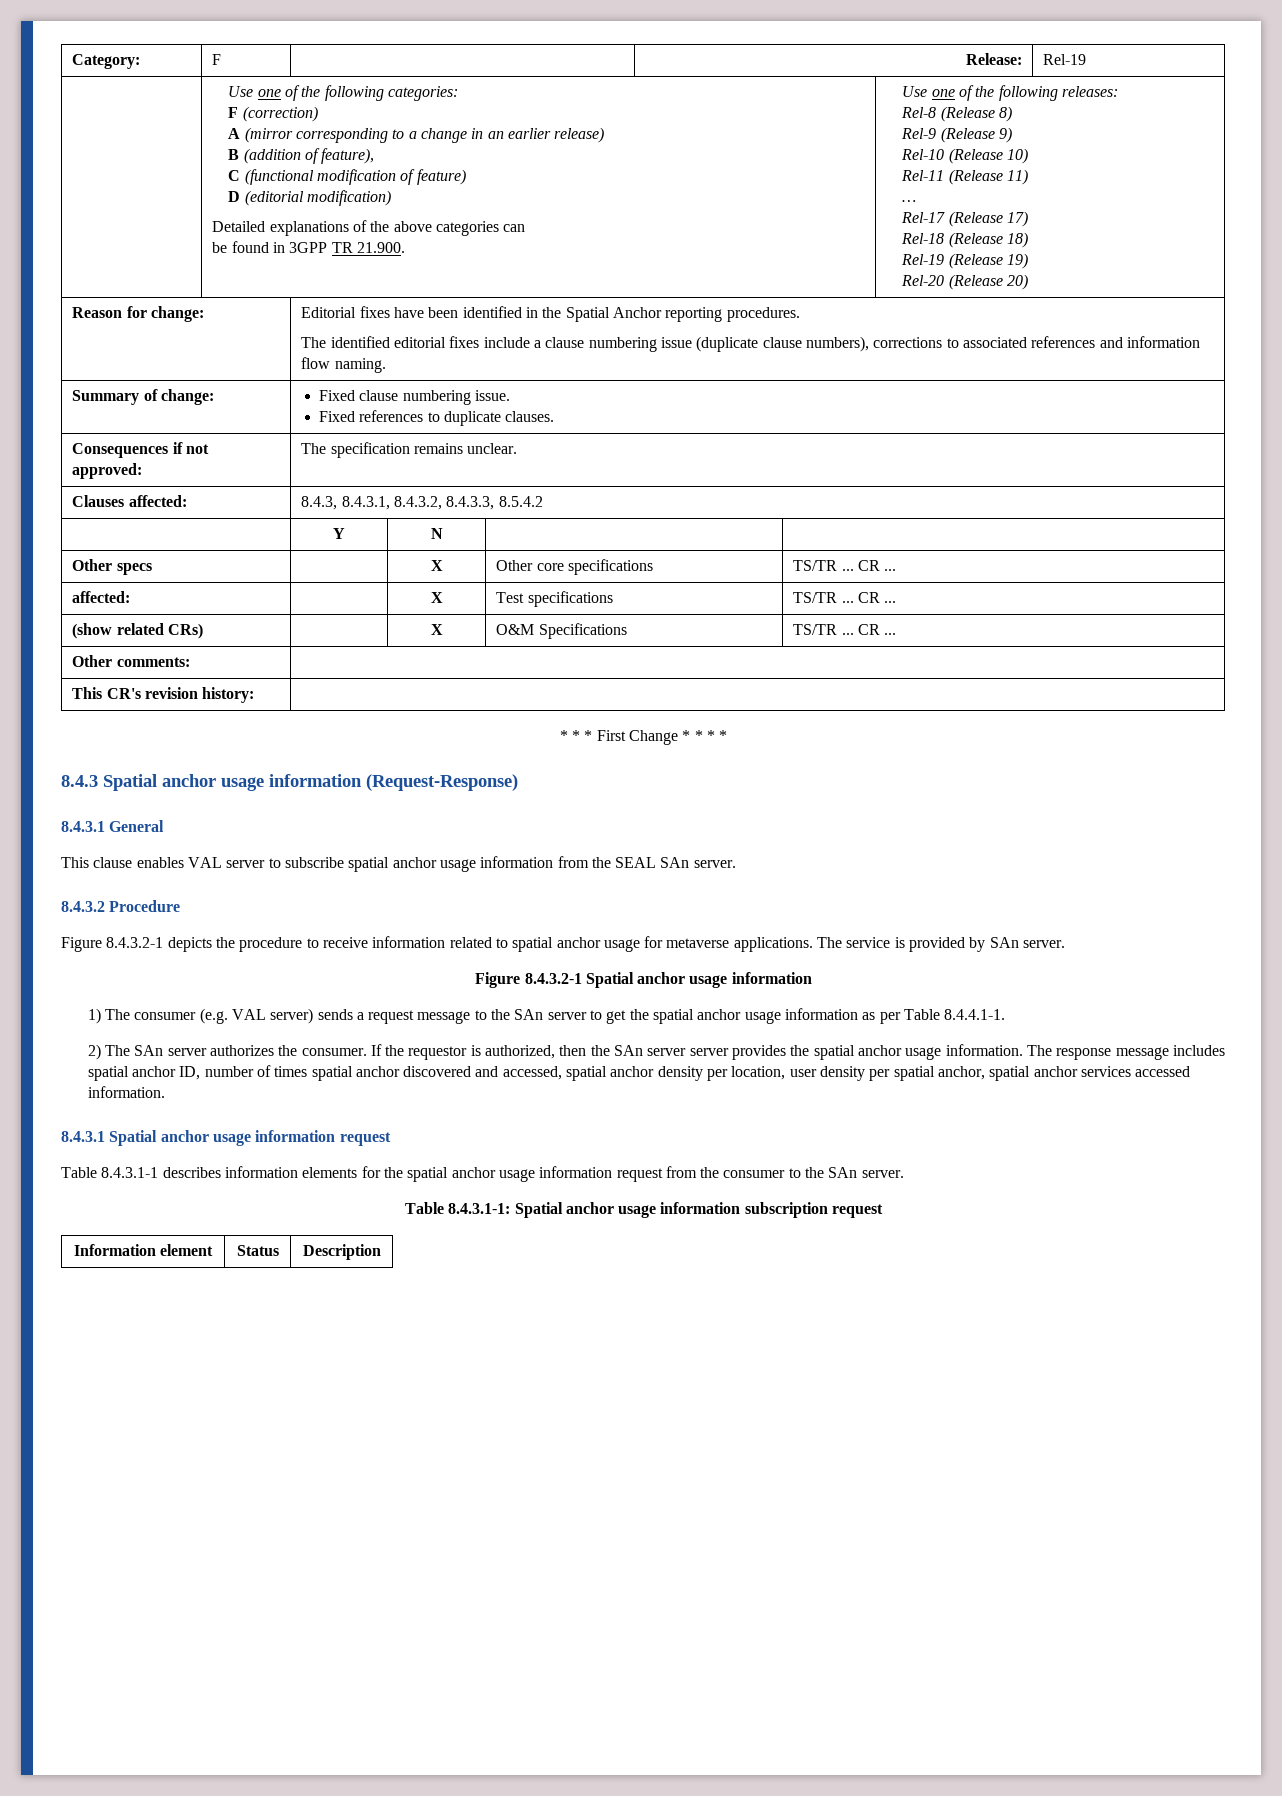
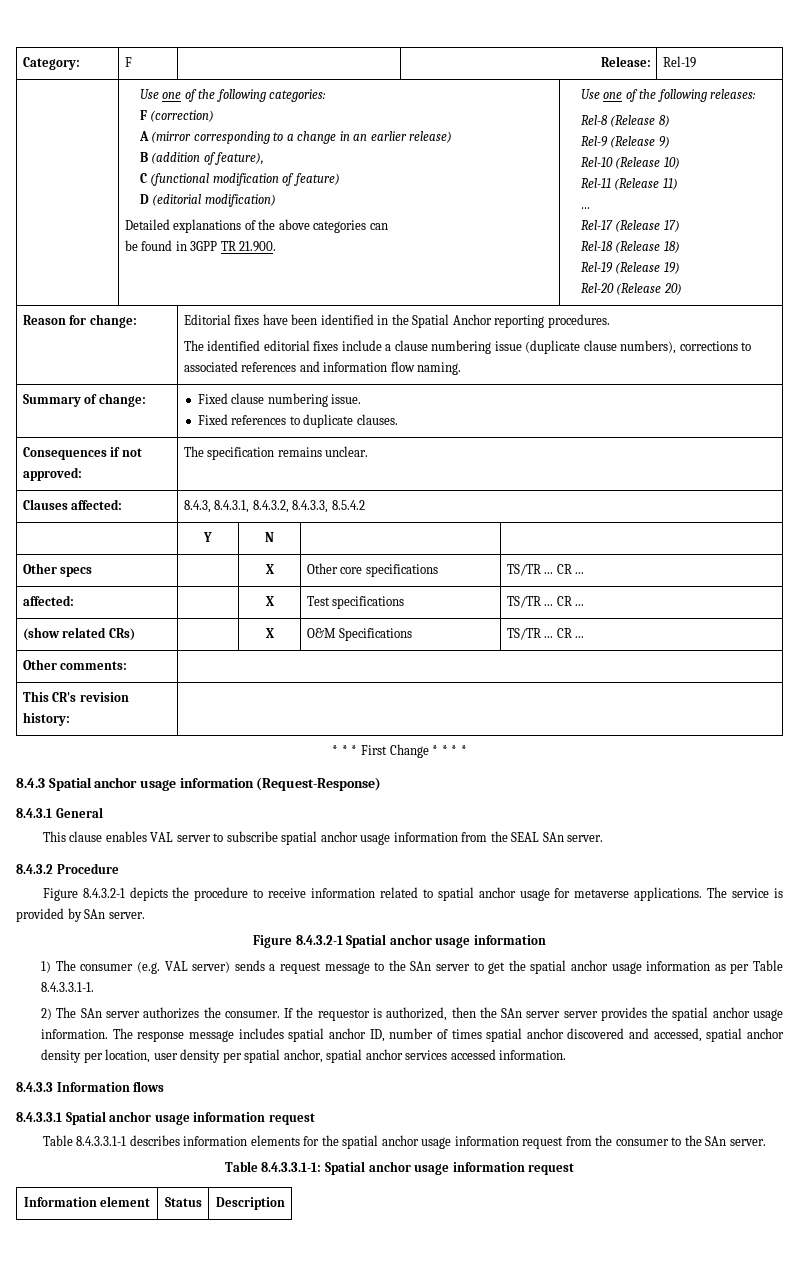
- 1) The consumer (e.g. VAL server) sends a request message to the SAn server to get the spatial anchor usage information as per Table 8.4.4.1-1.
+ 1) The consumer (e.g. VAL server) sends a request message to the SAn server to get the spatial anchor usage information as per Table 8.4.3.3.1-1.
- 8.4.3.1 Spatial anchor usage information request
+ 8.4.3.3 Information flows
+ 8.4.3.3.1 Spatial anchor usage information request
- Table 8.4.3.1-1 describes information elements for the spatial anchor usage information request from the consumer to the SAn server.
+ Table 8.4.3.3.1-1 describes information elements for the spatial anchor usage information request from the consumer to the SAn server.
- Table 8.4.3.1-1: Spatial anchor usage information subscription request
+ Table 8.4.3.3.1-1: Spatial anchor usage information request

